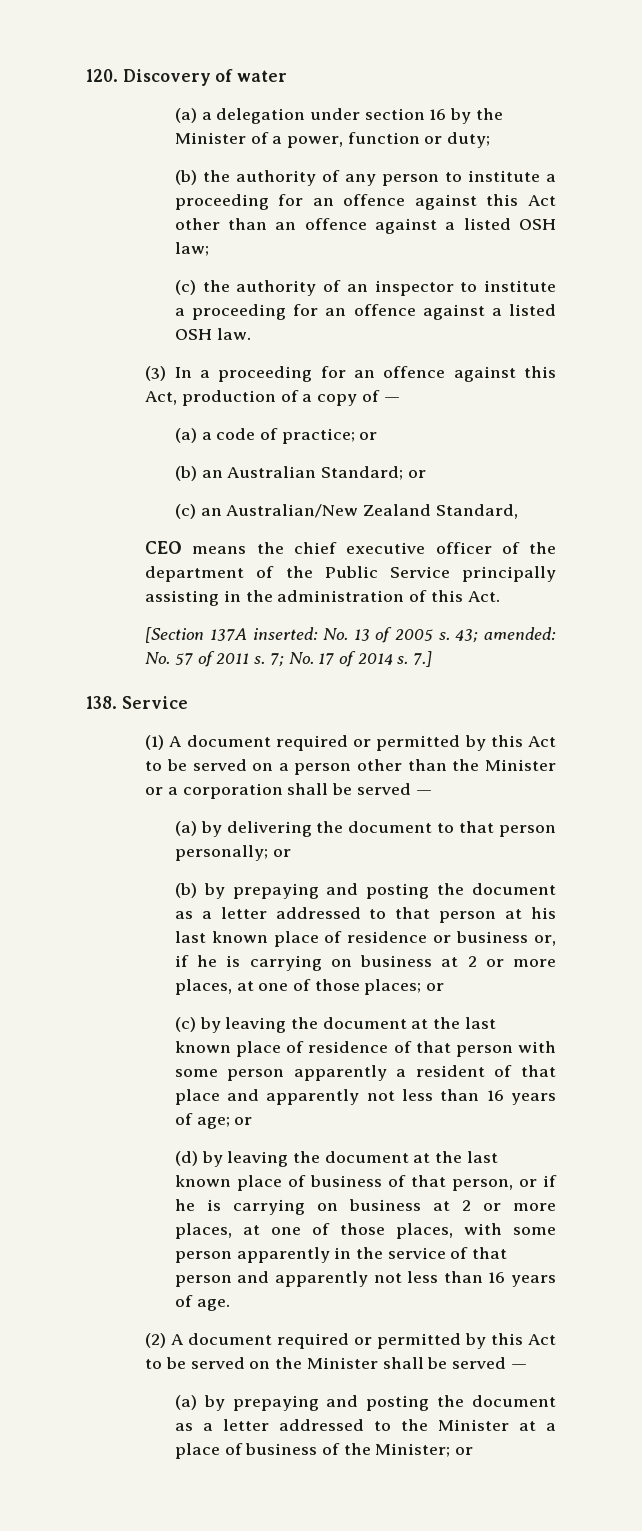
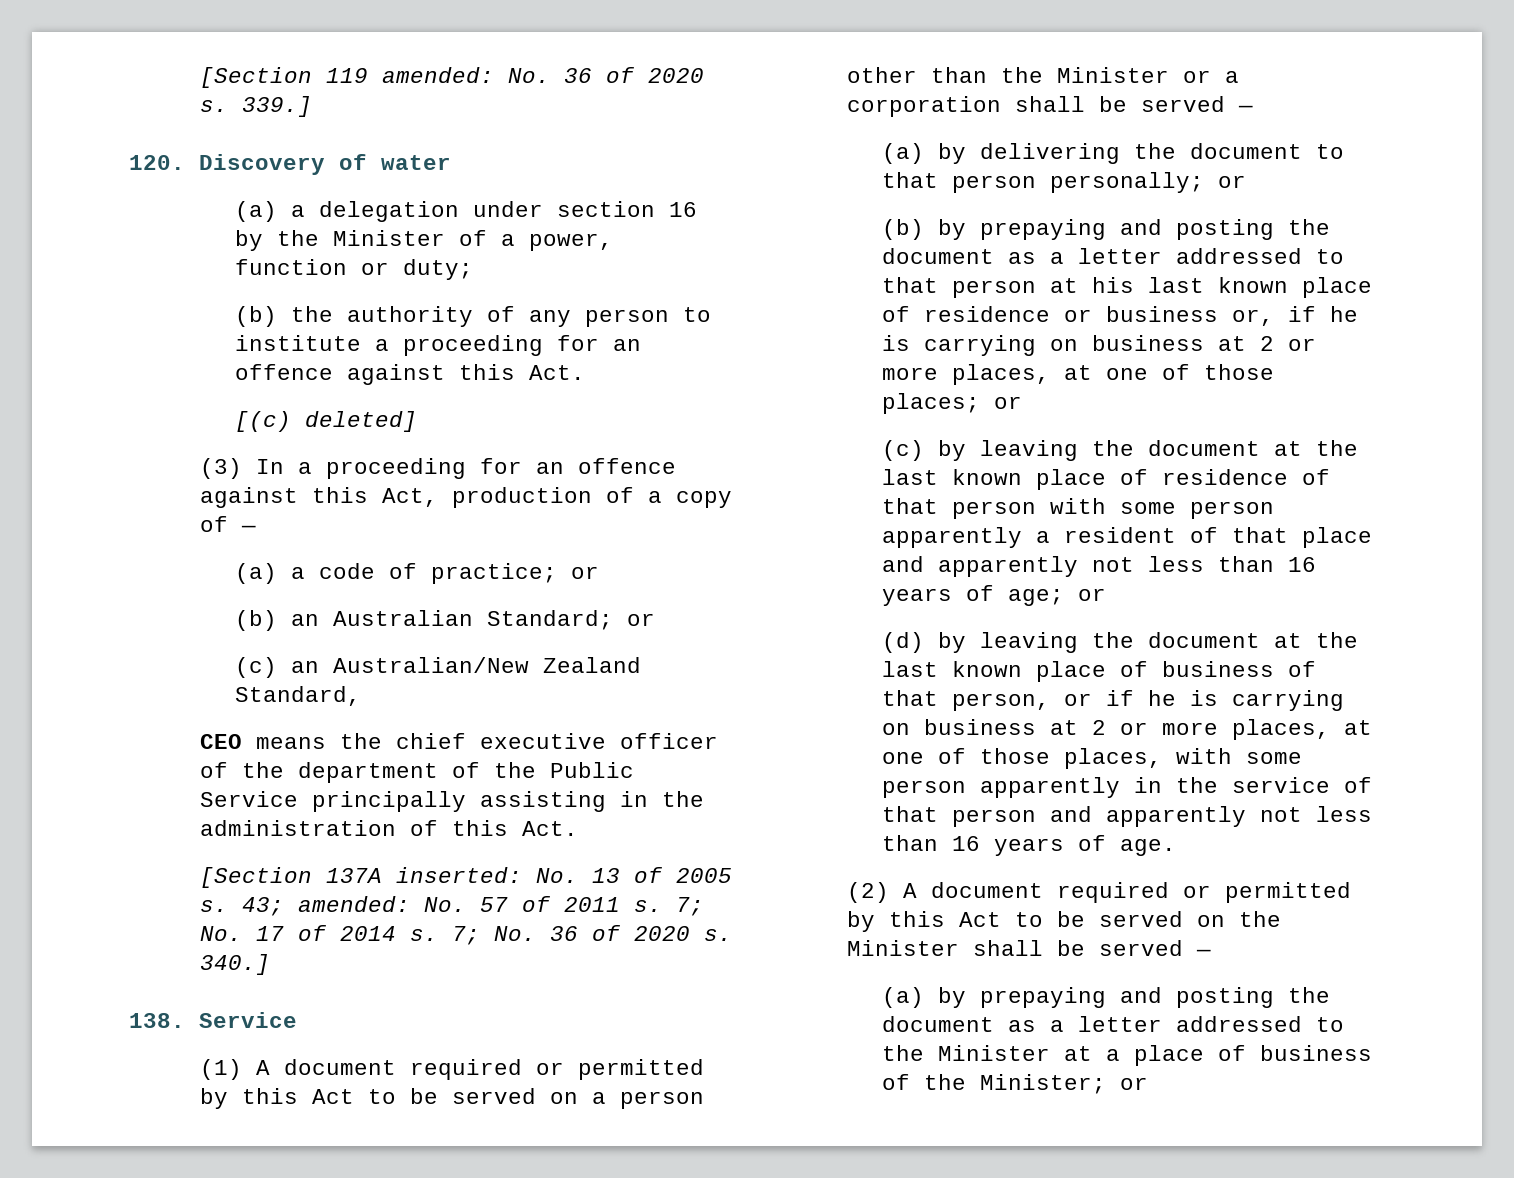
+ [Section 119 amended: No. 36 of 2020 s. 339.]
- (b) the authority of any person to institute a proceeding for an offence against this Act other than an offence against a listed OSH law;
- (c) the authority of an inspector to institute a proceeding for an offence against a listed OSH law.
+ (b) the authority of any person to institute a proceeding for an offence against this Act.
+ [(c) deleted]
- 7.]
+ 7; No. 36 of 2020 s. 340.]

